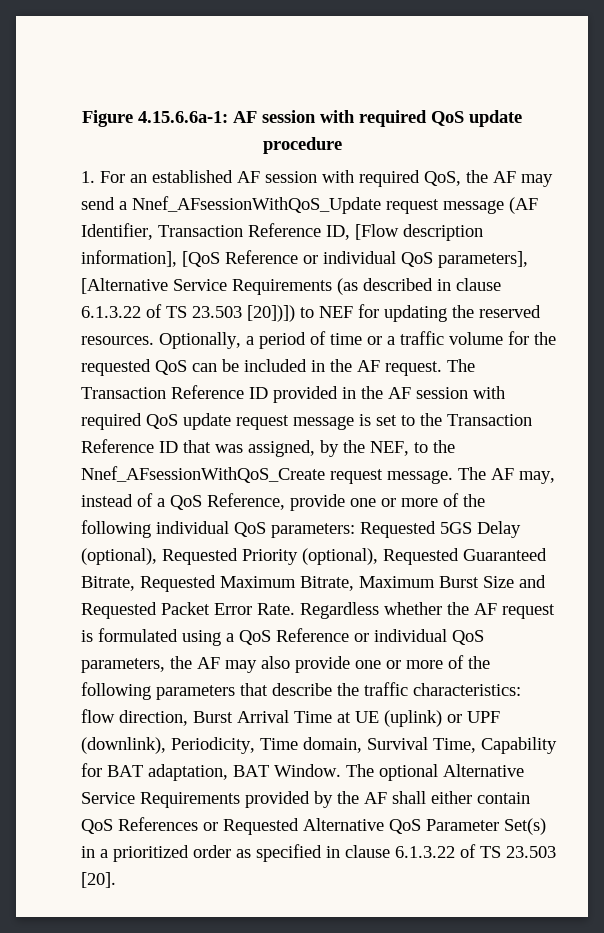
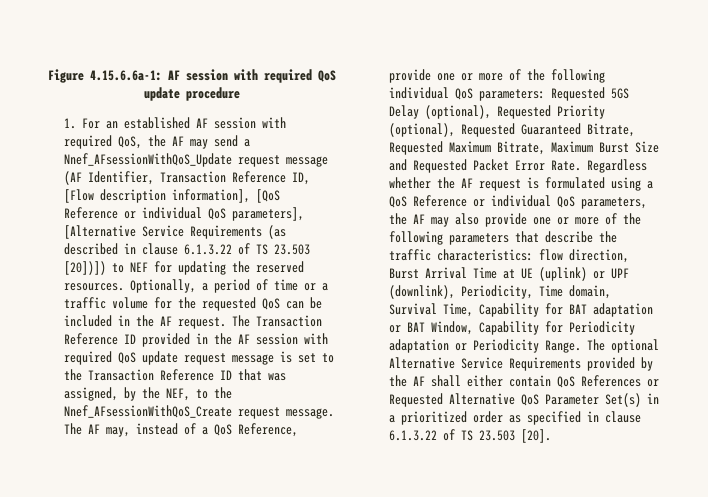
- Regardless whether the AF request is formulated using a QoS Reference or individual QoS parameters, the AF may also provide one or more of the following parameters that describe the traffic characteristics: flow direction, Burst Arrival Time at UE (uplink) or UPF (downlink), Periodicity, Time domain, Survival Time, Capability for BAT adaptation, BAT Window.
+ Regardless whether the AF request is formulated using a QoS Reference or individual QoS parameters, the AF may also provide one or more of the following parameters that describe the traffic characteristics: flow direction, Burst Arrival Time at UE (uplink) or UPF (downlink), Periodicity, Time domain, Survival Time, Capability for BAT adaptation or BAT Window, Capability for Periodicity adaptation or Periodicity Range.

